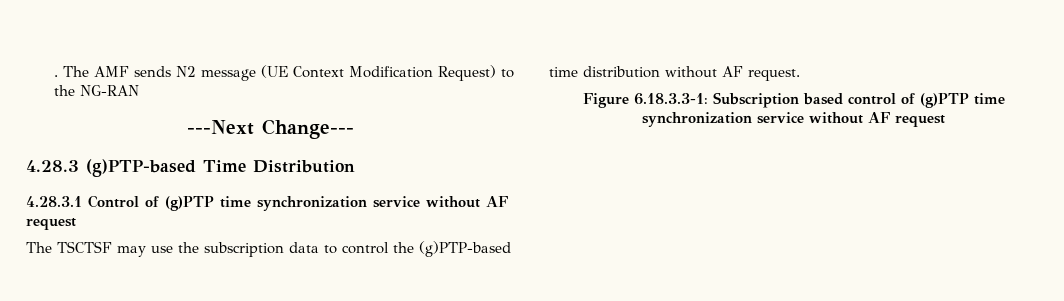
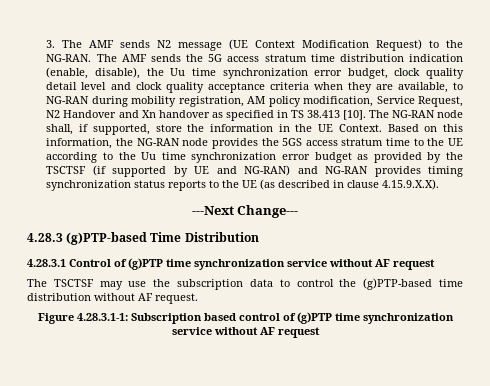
- . The AMF sends N2 message (UE Context Modification Request) to the NG-RAN
+ 3. The AMF sends N2 message (UE Context Modification Request) to the NG-RAN. The AMF sends the 5G access stratum time distribution indication (enable, disable), the Uu time synchronization error budget, clock quality detail level and clock quality acceptance criteria when they are available, to NG-RAN during mobility registration, AM policy modification, Service Request, N2 Handover and Xn handover as specified in TS 38.413 [10]. The NG-RAN node shall, if supported, store the information in the UE Context. Based on this information, the NG-RAN node provides the 5GS access stratum time to the UE according to the Uu time synchronization error budget as provided by the TSCTSF (if supported by UE and NG-RAN) and NG-RAN provides timing synchronization status reports to the UE (as described in clause 4.15.9.X.X).
- Figure 6.18.3.3-1: Subscription based control of (g)PTP time synchronization service without AF request
+ Figure 4.28.3.1-1: Subscription based control of (g)PTP time synchronization service without AF request

